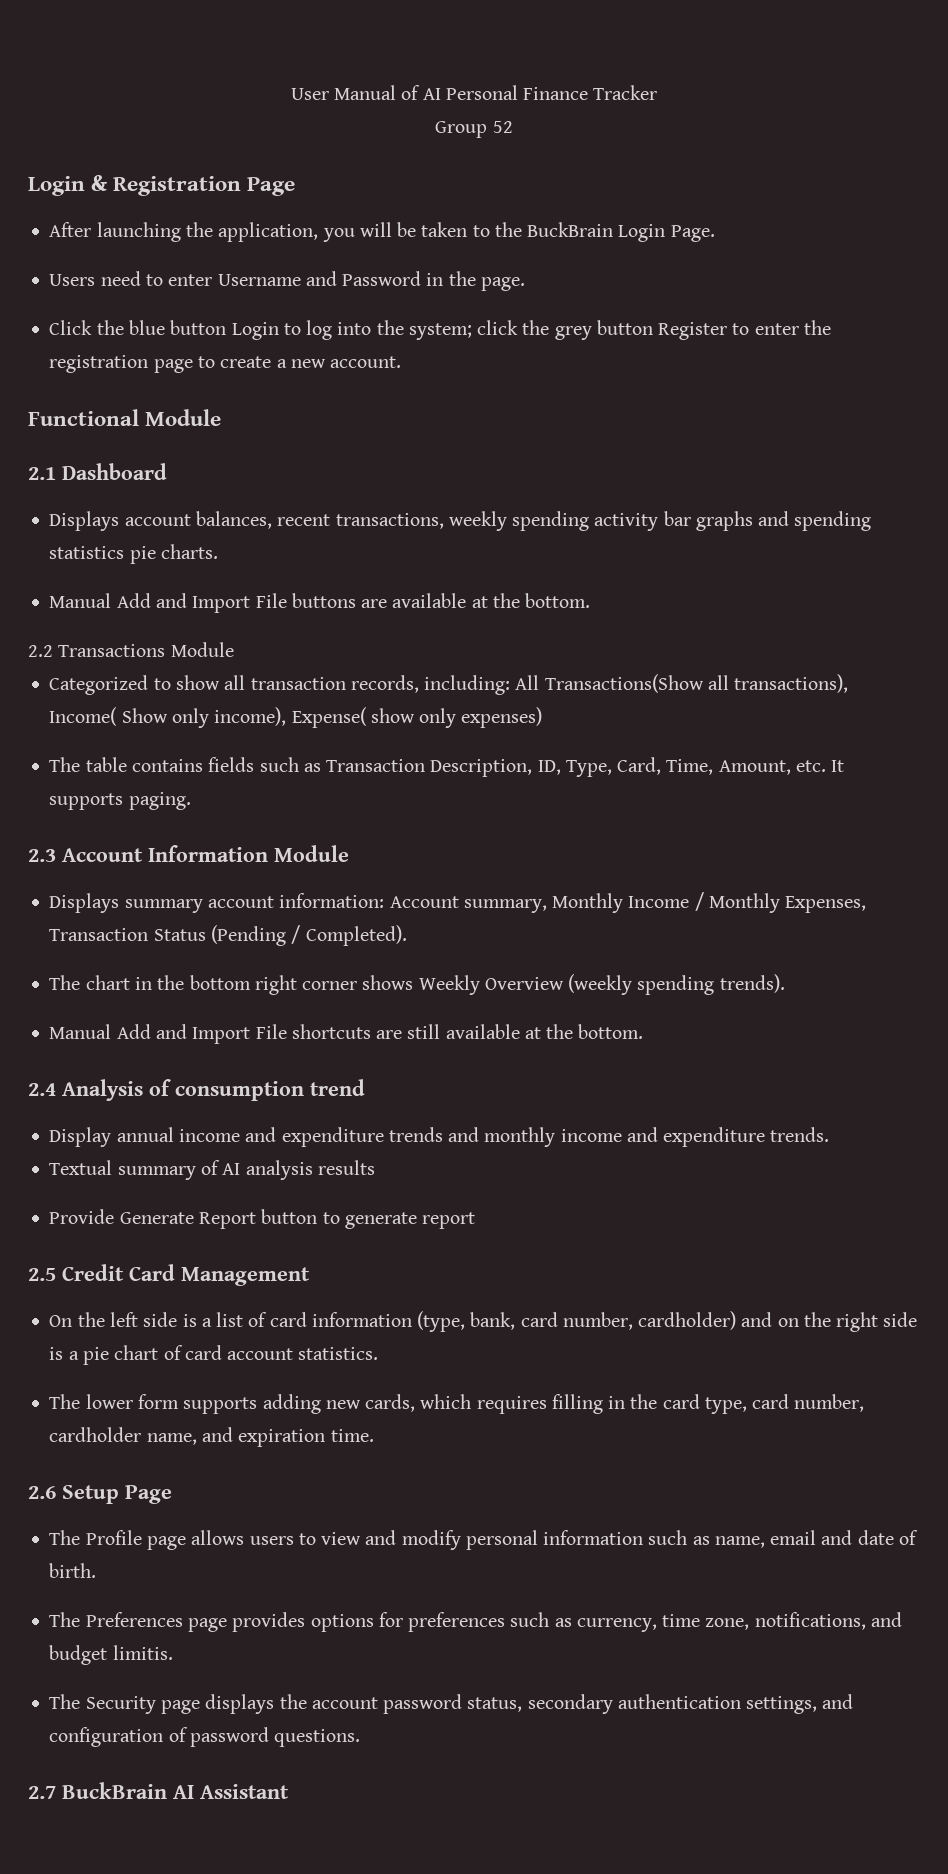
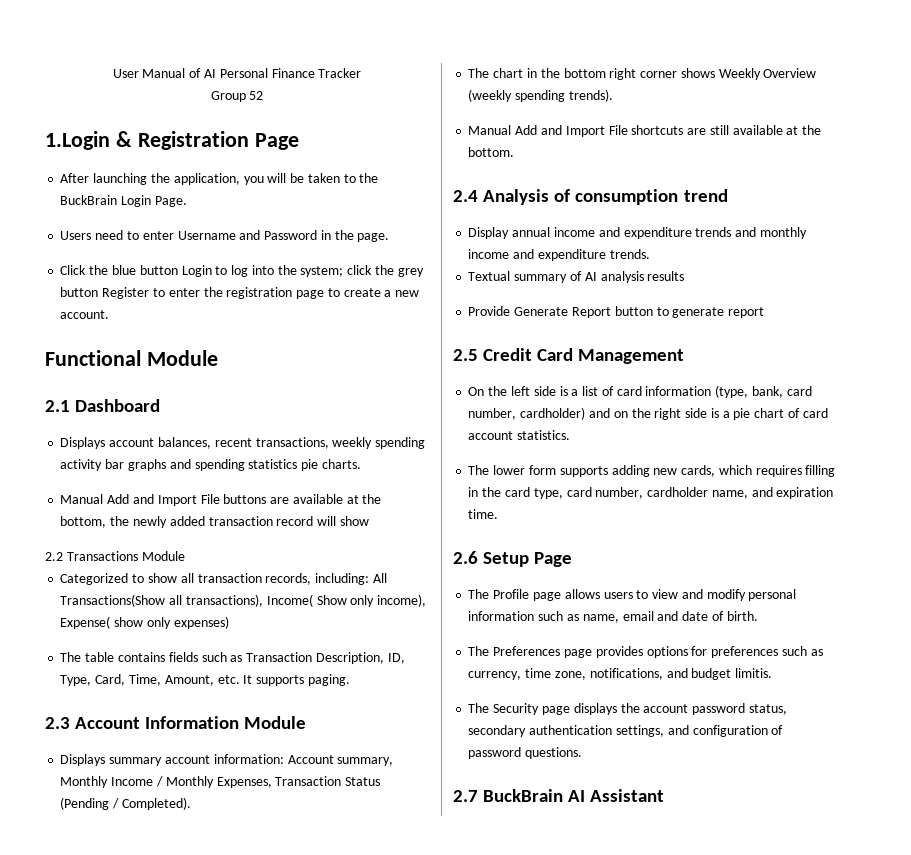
- Login & Registration Page
+ 1.Login & Registration Page
- Manual Add and Import File buttons are available at the bottom.
+ Manual Add and Import File buttons are available at the bottom, the newly added transaction record will show

